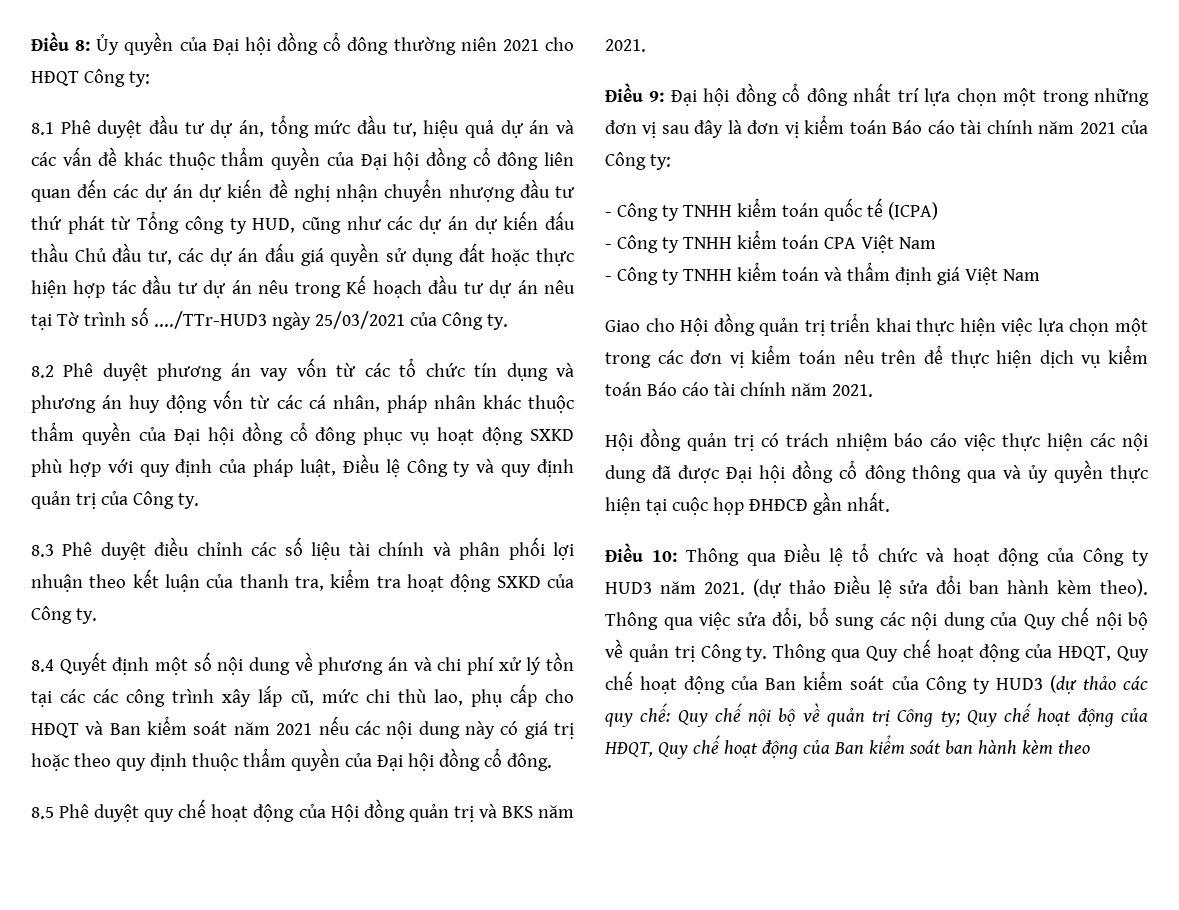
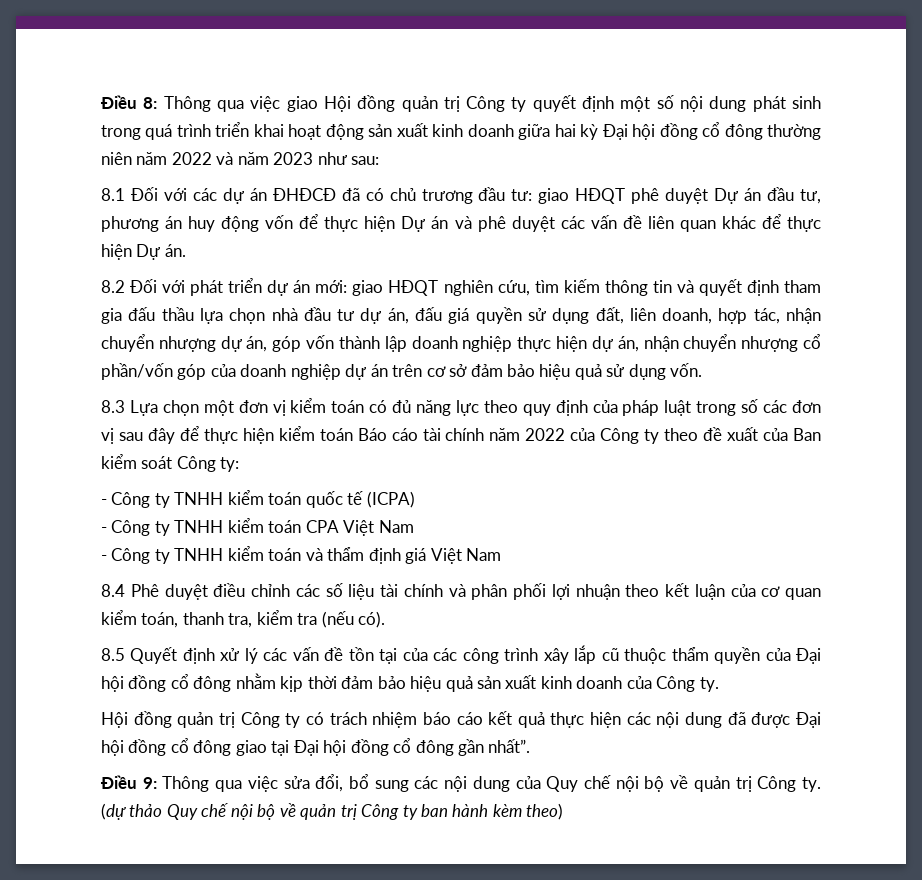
- Điều 8: Ủy quyền của Đại hội đồng cổ đông thường niên 2021 cho HĐQT Công ty:
- 8.1 Phê duyệt đầu tư dự án, tổng mức đầu tư, hiệu quả dự án và các vấn đề khác thuộc thẩm quyền của Đại hội đồng cổ đông liên quan đến các dự án dự kiến đề nghị nhận chuyển nhượng đầu tư thứ phát từ Tổng công ty HUD, cũng như các dự án dự kiến đấu thầu Chủ đầu tư, các dự án đấu giá quyền sử dụng đất hoặc thực hiện hợp tác đầu tư dự án nêu trong Kế hoạch đầu tư dự án nêu tại Tờ trình số ..../TTr-HUD3 ngày 25/03/2021 của Công ty.
- 8.2 Phê duyệt phương án vay vốn từ các tổ chức tín dụng và phương án huy động vốn từ các cá nhân, pháp nhân khác thuộc thẩm quyền của Đại hội đồng cổ đông phục vụ hoạt động SXKD phù hợp với quy định của pháp luật, Điều lệ Công ty và quy định quản trị của Công ty.
- 8.3 Phê duyệt điều chỉnh các số liệu tài chính và phân phối lợi nhuận theo kết luận của thanh tra, kiểm tra hoạt động SXKD của Công ty.
- 8.4 Quyết định một số nội dung về phương án và chi phí xử lý tồn tại các các công trình xây lắp cũ, mức chi thù lao, phụ cấp cho HĐQT và Ban kiểm soát năm 2021 nếu các nội dung này có giá trị hoặc theo quy định thuộc thẩm quyền của Đại hội đồng cổ đông.
- 8.5 Phê duyệt quy chế hoạt động của Hội đồng quản trị và BKS năm 2021.
- Điều 9: Đại hội đồng cổ đông nhất trí lựa chọn một trong những đơn vị sau đây là đơn vị kiểm toán Báo cáo tài chính năm 2021 của Công ty:
+ Điều 8: Thông qua việc giao Hội đồng quản trị Công ty quyết định một số nội dung phát sinh trong quá trình triển khai hoạt động sản xuất kinh doanh giữa hai kỳ Đại hội đồng cổ đông thường niên năm 2022 và năm 2023 như sau:
+ 8.1 Đối với các dự án ĐHĐCĐ đã có chủ trương đầu tư: giao HĐQT phê duyệt Dự án đầu tư, phương án huy động vốn để thực hiện Dự án và phê duyệt các vấn đề liên quan khác để thực hiện Dự án.
+ 8.2 Đối với phát triển dự án mới: giao HĐQT nghiên cứu, tìm kiếm thông tin và quyết định tham gia đấu thầu lựa chọn nhà đầu tư dự án, đấu giá quyền sử dụng đất, liên doanh, hợp tác, nhận chuyển nhượng dự án, góp vốn thành lập doanh nghiệp thực hiện dự án, nhận chuyển nhượng cổ phần/vốn góp của doanh nghiệp dự án trên cơ sở đảm bảo hiệu quả sử dụng vốn.
+ 8.3 Lựa chọn một đơn vị kiểm toán có đủ năng lực theo quy định của pháp luật trong số các đơn vị sau đây để thực hiện kiểm toán Báo cáo tài chính năm 2022 của Công ty theo đề xuất của Ban kiểm soát Công ty:
- Giao cho Hội đồng quản trị triển khai thực hiện việc lựa chọn một trong các đơn vị kiểm toán nêu trên để thực hiện dịch vụ kiểm toán Báo cáo tài chính năm 2021.
- Hội đồng quản trị có trách nhiệm báo cáo việc thực hiện các nội dung đã được Đại hội đồng cổ đông thông qua và ủy quyền thực hiện tại cuộc họp ĐHĐCĐ gần nhất.
- Điều 10: Thông qua Điều lệ tổ chức và hoạt động của Công ty HUD3 năm 2021. (dự thảo Điều lệ sửa đổi ban hành kèm theo). Thông qua việc sửa đổi, bổ sung các nội dung của Quy chế nội bộ về quản trị Công ty.
+ 8.4 Phê duyệt điều chỉnh các số liệu tài chính và phân phối lợi nhuận theo kết luận của cơ quan kiểm toán, thanh tra, kiểm tra (nếu có).
+ 8.5 Quyết định xử lý các vấn đề tồn tại của các công trình xây lắp cũ thuộc thẩm quyền của Đại hội đồng cổ đông nhằm kịp thời đảm bảo hiệu quả sản xuất kinh doanh của Công ty.
+ Hội đồng quản trị Công ty có trách nhiệm báo cáo kết quả thực hiện các nội dung đã được Đại hội đồng cổ đông giao tại Đại hội đồng cổ đông gần nhất”.
+ Điều 9: Thông qua việc sửa đổi, bổ sung các nội dung của Quy chế nội bộ về quản trị Công ty.
- Thông qua Quy chế hoạt động của HĐQT, Quy chế hoạt động của Ban kiểm soát của Công ty HUD3 (dự thảo các quy chế: Quy chế nội bộ về quản trị Công ty; Quy chế hoạt động của HĐQT, Quy chế hoạt động của Ban kiểm soát ban hành kèm theo
+ (dự thảo Quy chế nội bộ về quản trị Công ty ban hành kèm theo)

